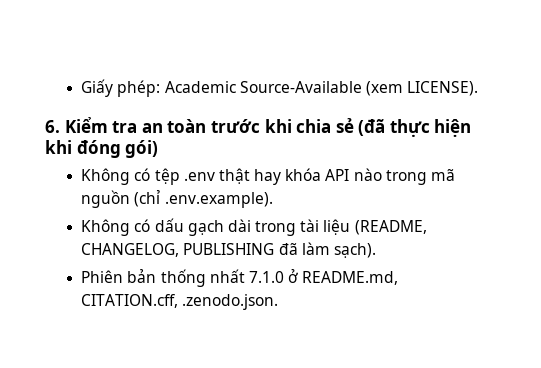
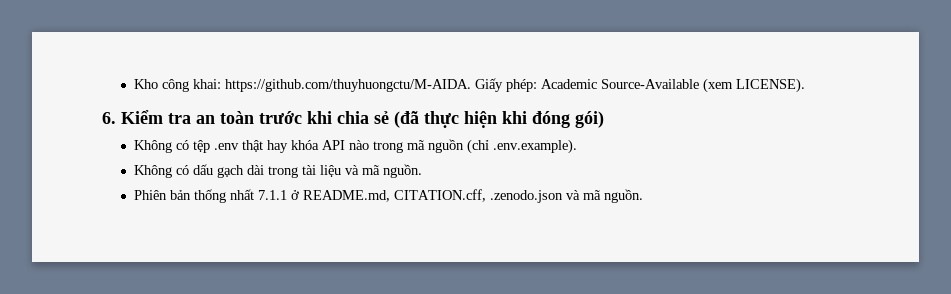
- Giấy phép: Academic Source-Available (xem LICENSE).
+ Kho công khai: https://github.com/thuyhuongctu/M-AIDA. Giấy phép: Academic Source-Available (xem LICENSE).
- Không có dấu gạch dài trong tài liệu (README, CHANGELOG, PUBLISHING đã làm sạch).
+ Không có dấu gạch dài trong tài liệu và mã nguồn.
- Phiên bản thống nhất 7.1.0 ở README.md, CITATION.cff, .zenodo.json.
+ Phiên bản thống nhất 7.1.1 ở README.md, CITATION.cff, .zenodo.json và mã nguồn.

